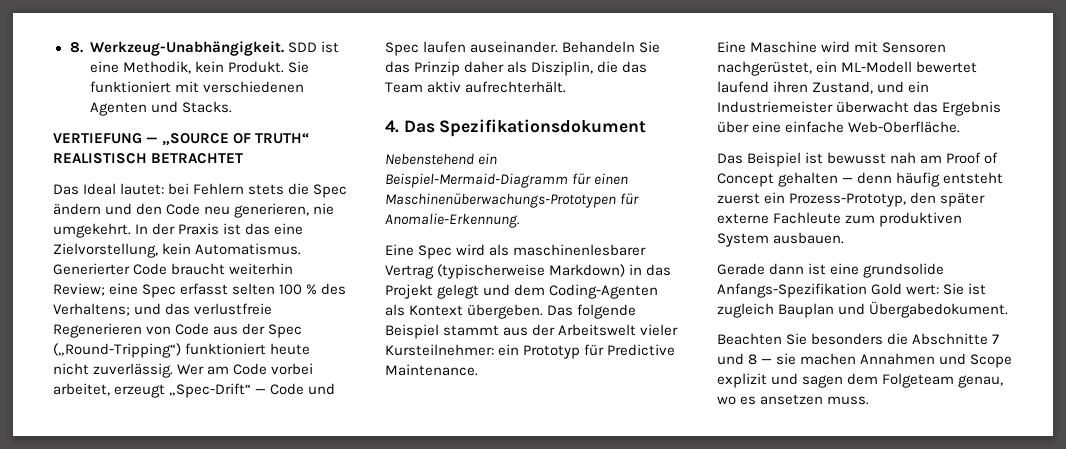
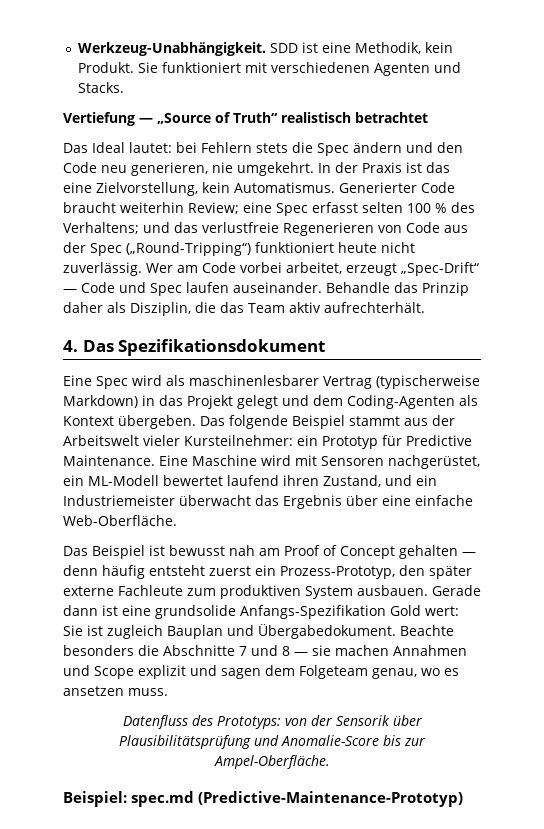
- 8. Werkzeug-Unabhängigkeit.
+ Werkzeug-Unabhängigkeit.
- VERTIEFUNG — „SOURCE OF TRUTH“ REALISTISCH BETRACHTET
+ Vertiefung — „Source of Truth“ realistisch betrachtet
- Behandeln Sie das Prinzip daher als Disziplin, die das Team aktiv aufrechterhält.
+ Behandle das Prinzip daher als Disziplin, die das Team aktiv aufrechterhält.
- Nebenstehend ein Beispiel-Mermaid-Diagramm für einen Maschinenüberwachungs-Prototypen für Anomalie-Erkennung.
- Das folgende Beispiel stammt aus der Arbeitswelt vieler Kursteilnehmer: ein Prototyp für Predictive Maintenance.
- Eine Maschine wird mit Sensoren nachgerüstet, ein ML-Modell bewertet laufend ihren Zustand, und ein Industriemeister überwacht das Ergebnis über eine einfache Web-Oberfläche.
+ Das folgende Beispiel stammt aus der Arbeitswelt vieler Kursteilnehmer: ein Prototyp für Predictive Maintenance. Eine Maschine wird mit Sensoren nachgerüstet, ein ML-Modell bewertet laufend ihren Zustand, und ein Industriemeister überwacht das Ergebnis über eine einfache Web-Oberfläche.
- Das Beispiel ist bewusst nah am Proof of Concept gehalten — denn häufig entsteht zuerst ein Prozess-Prototyp, den später externe Fachleute zum produktiven System ausbauen.
- Gerade dann ist eine grundsolide Anfangs-Spezifikation Gold wert:
+ Das Beispiel ist bewusst nah am Proof of Concept gehalten — denn häufig entsteht zuerst ein Prozess-Prototyp, den später externe Fachleute zum produktiven System ausbauen. Gerade dann ist eine grundsolide Anfangs-Spezifikation Gold wert:
- Sie ist zugleich Bauplan und Übergabedokument.
- Beachten Sie besonders die Abschnitte 7 und 8 — sie machen Annahmen und Scope explizit und sagen dem Folgeteam genau, wo es ansetzen muss.
+ Sie ist zugleich Bauplan und Übergabedokument. Beachte besonders die Abschnitte 7 und 8 — sie machen Annahmen und Scope explizit und sagen dem Folgeteam genau, wo es ansetzen muss.
+ Datenfluss des Prototyps: von der Sensorik über Plausibilitätsprüfung und Anomalie-Score bis zur Ampel-Oberfläche.
+ Beispiel: spec.md (Predictive-Maintenance-Prototyp)

